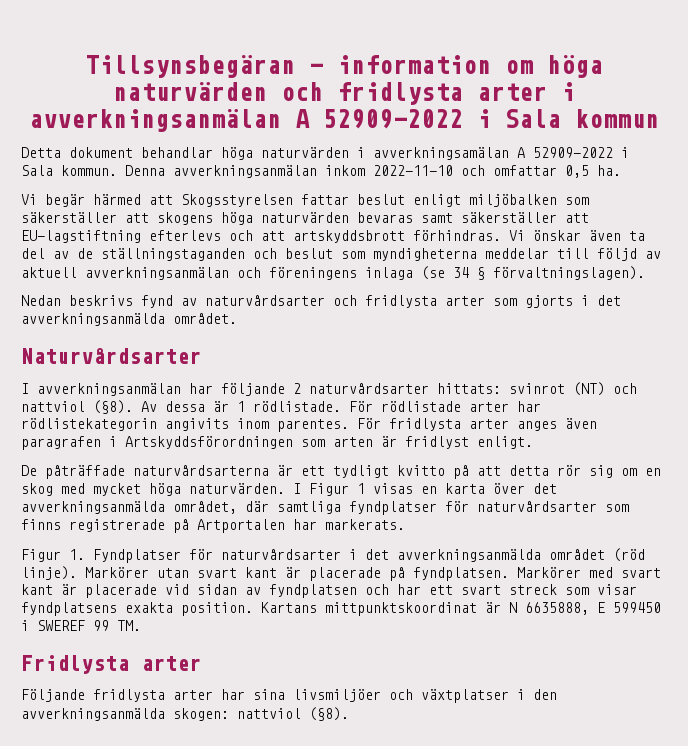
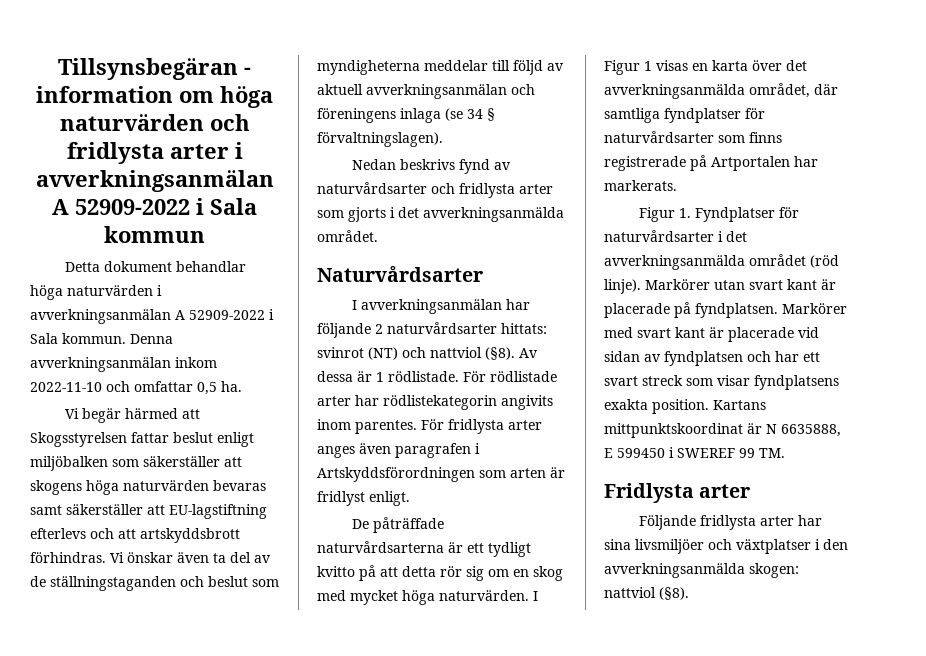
- Detta dokument behandlar höga naturvärden i avverkningsamälan A 52909-2022 i Sala kommun.
+ Detta dokument behandlar höga naturvärden i avverkningsanmälan A 52909-2022 i Sala kommun.

